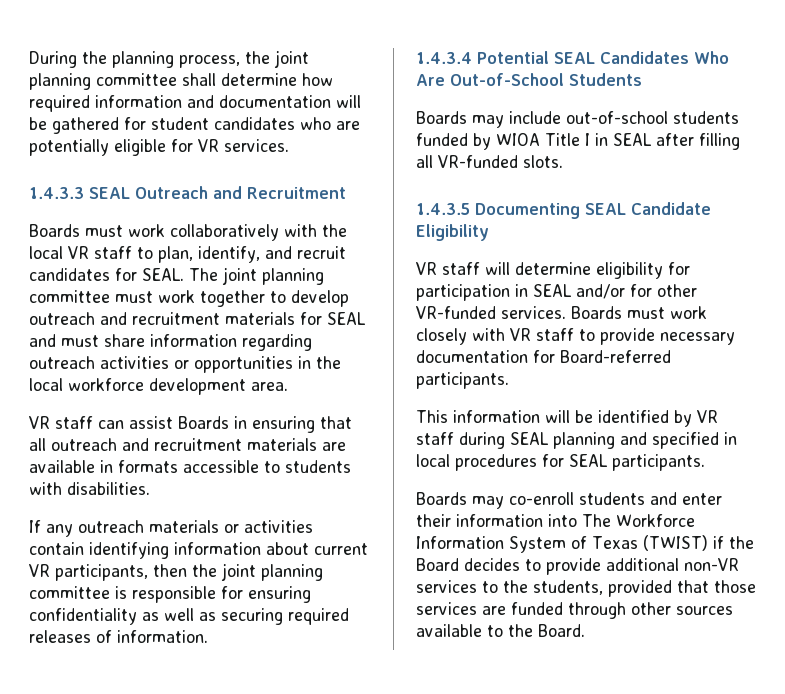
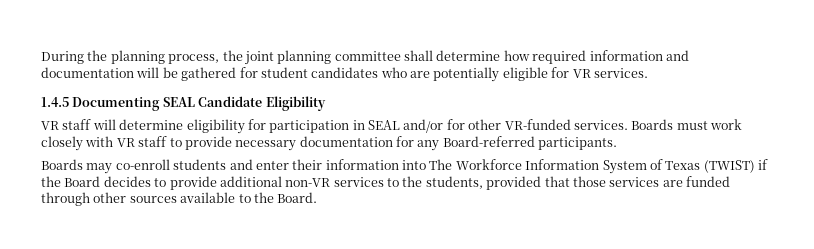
- 1.4.3.3 SEAL Outreach and Recruitment
- Boards must work collaboratively with the local VR staff to plan, identify, and recruit candidates for SEAL. The joint planning committee must work together to develop outreach and recruitment materials for SEAL and must share information regarding outreach activities or opportunities in the local workforce development area.
- VR staff can assist Boards in ensuring that all outreach and recruitment materials are available in formats accessible to students with disabilities.
- If any outreach materials or activities contain identifying information about current VR participants, then the joint planning committee is responsible for ensuring confidentiality as well as securing required releases of information.
- 1.4.3.4 Potential SEAL Candidates Who Are Out-of-School Students
- Boards may include out-of-school students funded by WIOA Title I in SEAL after filling all VR-funded slots.
- 1.4.3.5 Documenting SEAL Candidate Eligibility
+ 1.4.5 Documenting SEAL Candidate Eligibility
- Boards must work closely with VR staff to provide necessary documentation for Board-referred participants.
+ Boards must work closely with VR staff to provide necessary documentation for any Board-referred participants.
- This information will be identified by VR staff during SEAL planning and specified in local procedures for SEAL participants.

